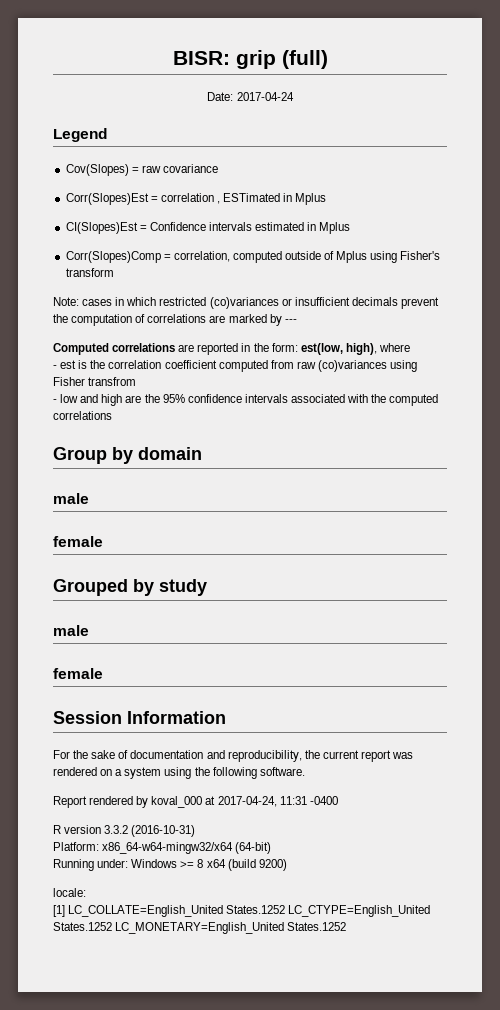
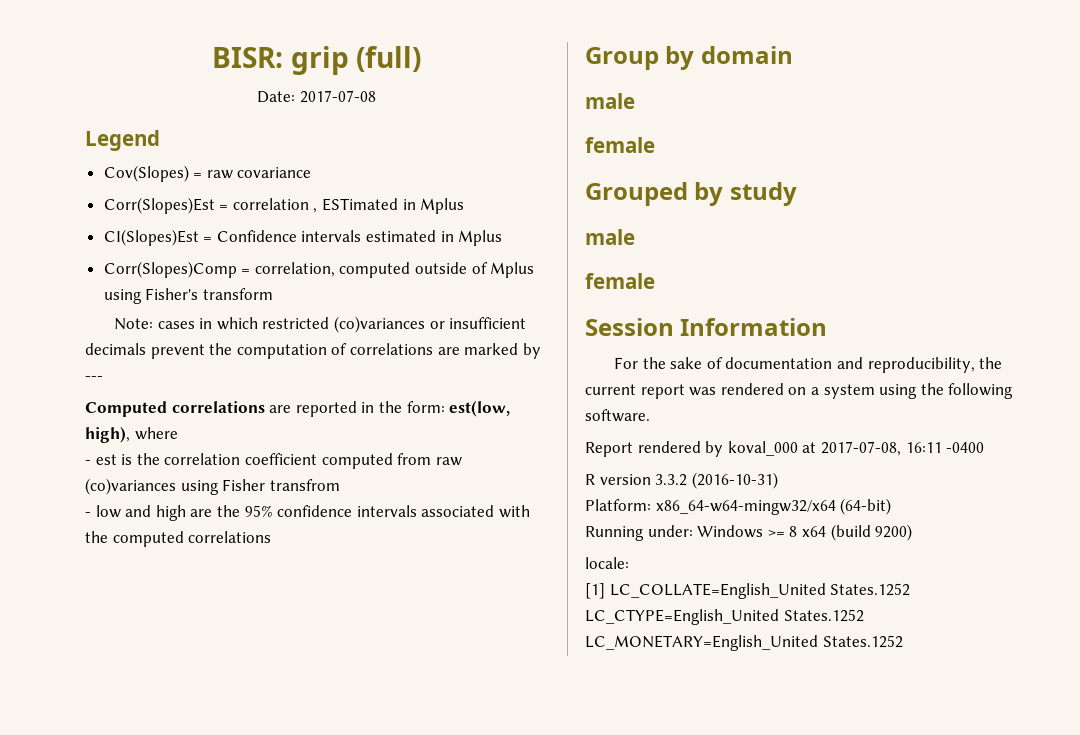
- Date: 2017-04-24
+ Date: 2017-07-08
- Report rendered by koval_000 at 2017-04-24, 11:31 -0400
+ Report rendered by koval_000 at 2017-07-08, 16:11 -0400

